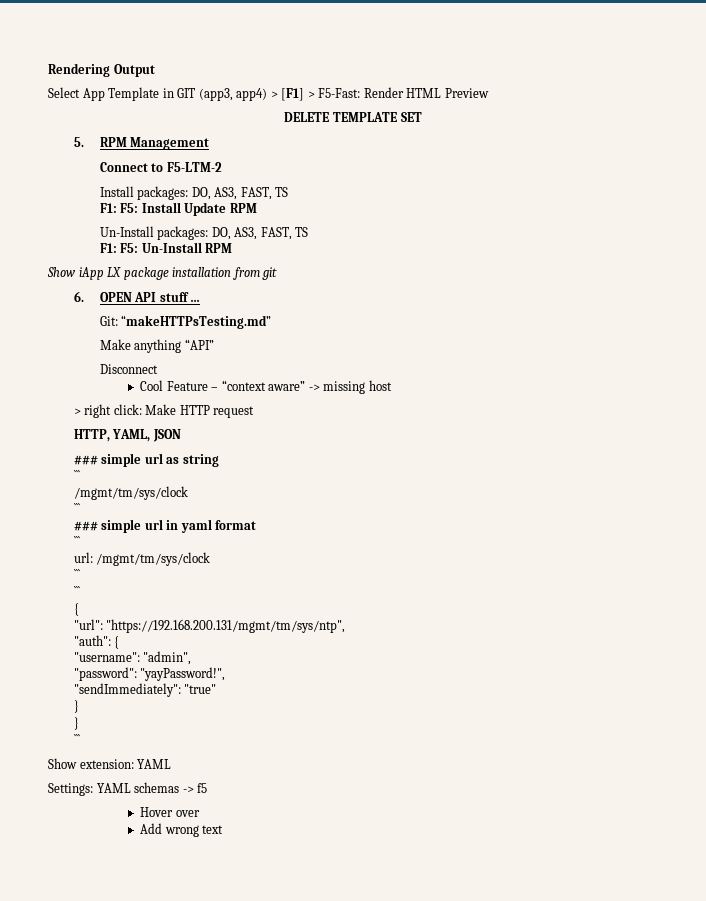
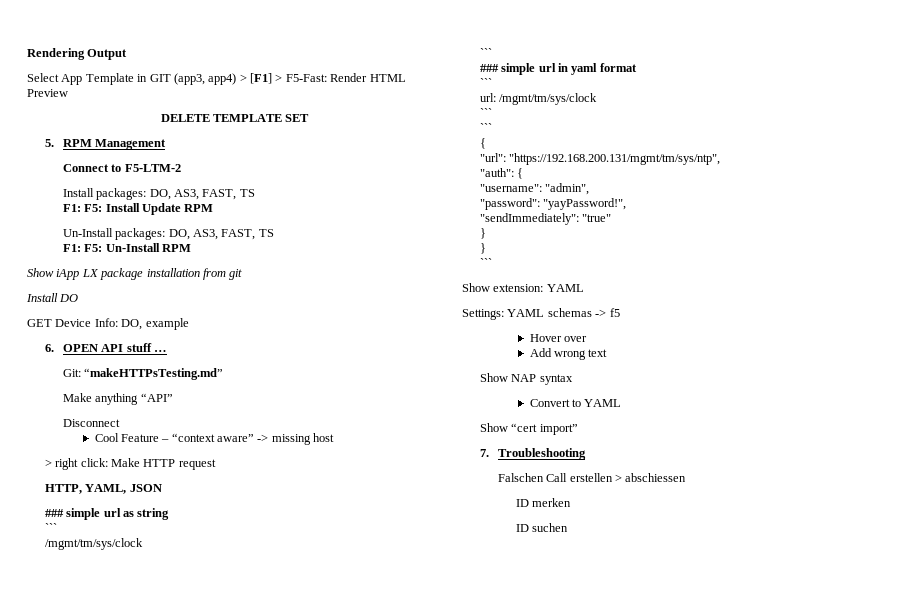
+ Install DO
+ GET Device Info: DO, example
+ Show NAP syntax
+ Convert to YAML
+ Show “cert import”
+ 7. Troubleshooting
+ Falschen Call erstellen > abschiessen
+ ID merken
+ ID suchen

